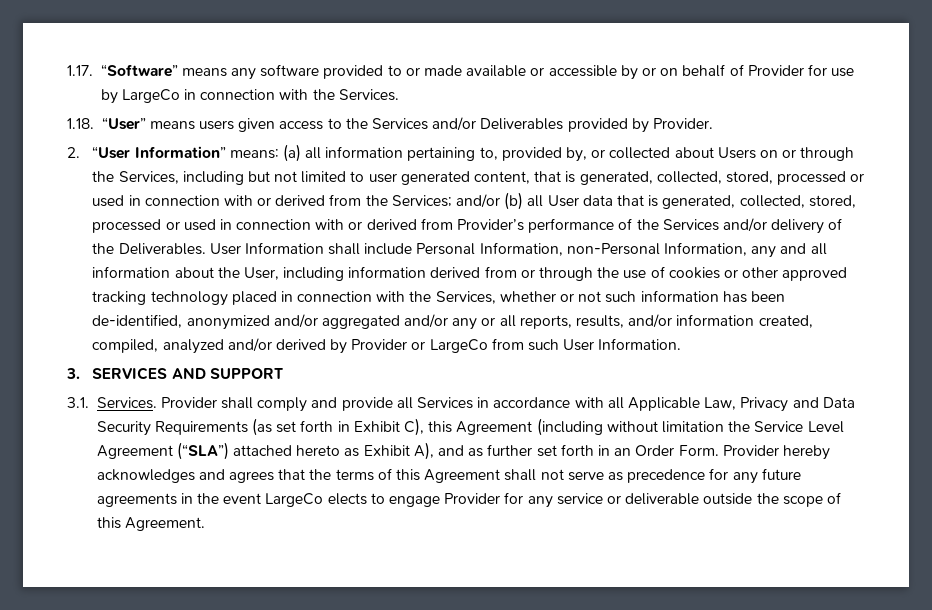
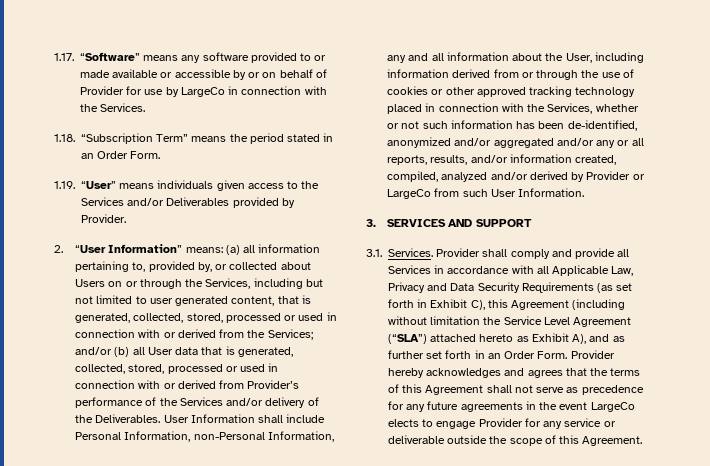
- 1.18. “User” means users given access to the Services and/or Deliverables provided by Provider.
+ 1.18. “Subscription Term” means the period stated in an Order Form.
+ 1.19. “User” means individuals given access to the Services and/or Deliverables provided by Provider.

